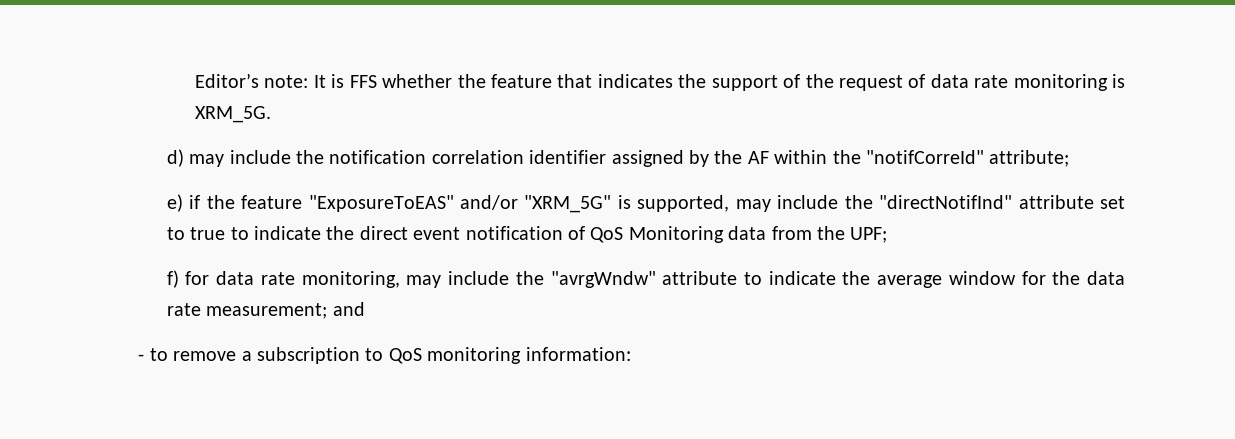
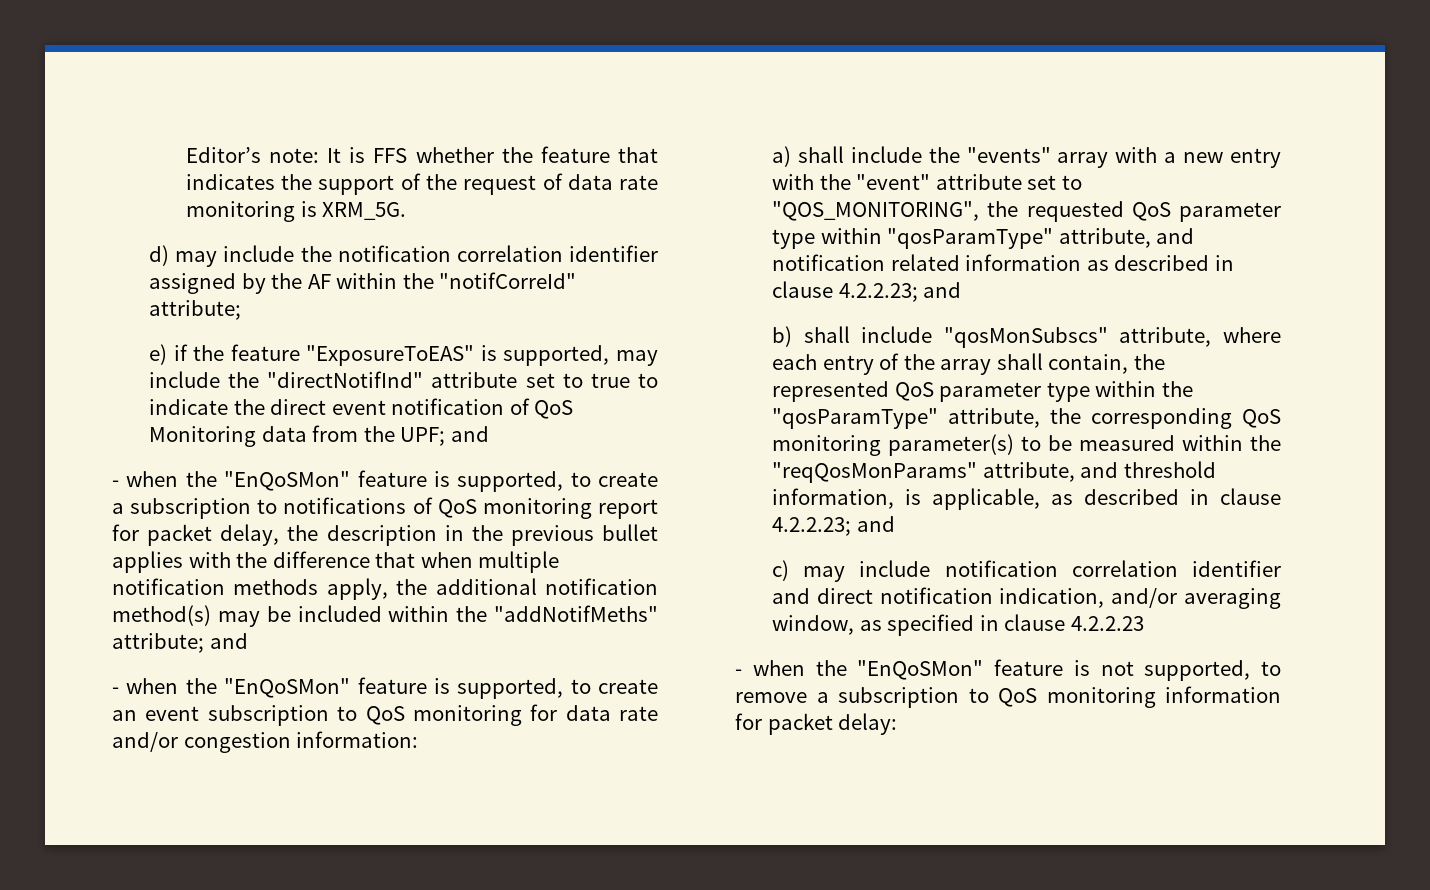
- e) if the feature "ExposureToEAS" and/or "XRM_5G" is supported, may include the "directNotifInd" attribute set to true to indicate the direct event notification of QoS Monitoring data from the UPF;
- f) for data rate monitoring, may include the "avrgWndw" attribute to indicate the average window for the data rate measurement; and
- - to remove a subscription to QoS monitoring information:
+ e) if the feature "ExposureToEAS" is supported, may include the "directNotifInd" attribute set to true to indicate the direct event notification of QoS Monitoring data from the UPF; and
+ - when the "EnQoSMon" feature is supported, to create a subscription to notifications of QoS monitoring report for packet delay, the description in the previous bullet applies with the difference that when multiple notification methods apply, the additional notification method(s) may be included within the "addNotifMeths" attribute; and
+ - when the "EnQoSMon" feature is supported, to create an event subscription to QoS monitoring for data rate and/or congestion information:
+ a) shall include the "events" array with a new entry with the "event" attribute set to "QOS_MONITORING", the requested QoS parameter type within "qosParamType" attribute, and notification related information as described in clause 4.2.2.23; and
+ b) shall include "qosMonSubscs" attribute, where each entry of the array shall contain, the represented QoS parameter type within the "qosParamType" attribute, the corresponding QoS monitoring parameter(s) to be measured within the "reqQosMonParams" attribute, and threshold information, is applicable, as described in clause 4.2.2.23; and
+ c) may include notification correlation identifier and direct notification indication, and/or averaging window, as specified in clause 4.2.2.23
+ - when the "EnQoSMon" feature is not supported, to remove a subscription to QoS monitoring information for packet delay:

